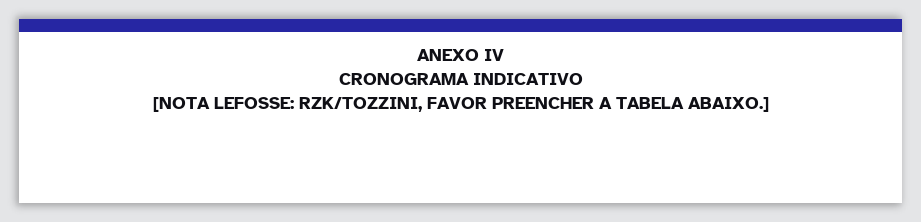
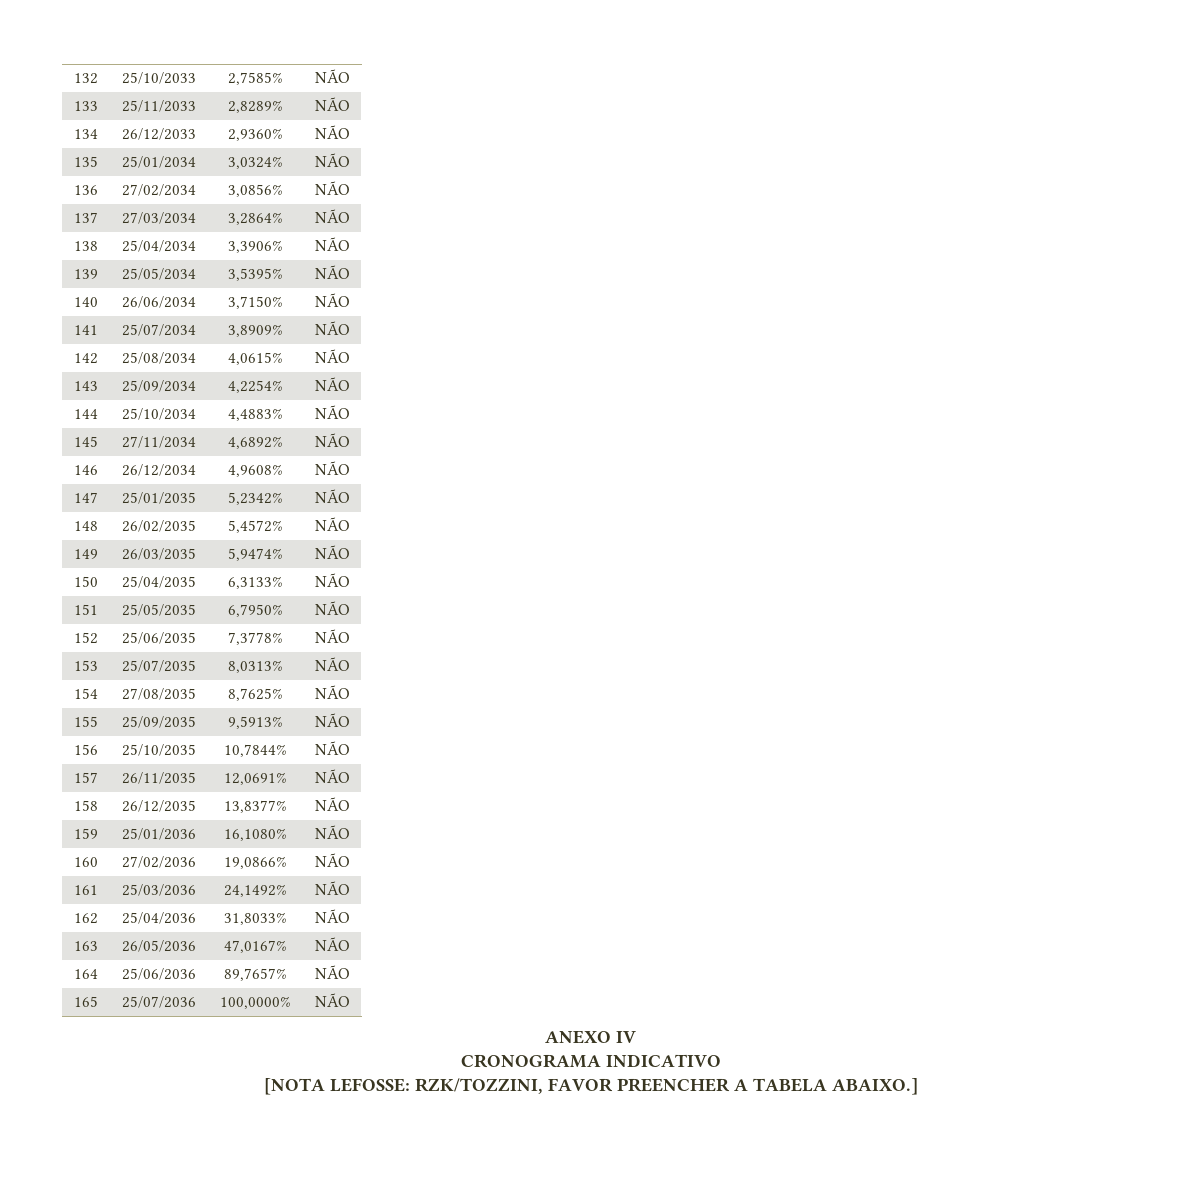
+ 132 | 25/10/2033 | 2,7585% | NÃO
+ 133 | 25/11/2033 | 2,8289% | NÃO
+ 134 | 26/12/2033 | 2,9360% | NÃO
+ 135 | 25/01/2034 | 3,0324% | NÃO
+ 136 | 27/02/2034 | 3,0856% | NÃO
+ 137 | 27/03/2034 | 3,2864% | NÃO
+ 138 | 25/04/2034 | 3,3906% | NÃO
+ 139 | 25/05/2034 | 3,5395% | NÃO
+ 140 | 26/06/2034 | 3,7150% | NÃO
+ 141 | 25/07/2034 | 3,8909% | NÃO
+ 142 | 25/08/2034 | 4,0615% | NÃO
+ 143 | 25/09/2034 | 4,2254% | NÃO
+ 144 | 25/10/2034 | 4,4883% | NÃO
+ 145 | 27/11/2034 | 4,6892% | NÃO
+ 146 | 26/12/2034 | 4,9608% | NÃO
+ 147 | 25/01/2035 | 5,2342% | NÃO
+ 148 | 26/02/2035 | 5,4572% | NÃO
+ 149 | 26/03/2035 | 5,9474% | NÃO
+ 150 | 25/04/2035 | 6,3133% | NÃO
+ 151 | 25/05/2035 | 6,7950% | NÃO
+ 152 | 25/06/2035 | 7,3778% | NÃO
+ 153 | 25/07/2035 | 8,0313% | NÃO
+ 154 | 27/08/2035 | 8,7625% | NÃO
+ 155 | 25/09/2035 | 9,5913% | NÃO
+ 156 | 25/10/2035 | 10,7844% | NÃO
+ 157 | 26/11/2035 | 12,0691% | NÃO
+ 158 | 26/12/2035 | 13,8377% | NÃO
+ 159 | 25/01/2036 | 16,1080% | NÃO
+ 160 | 27/02/2036 | 19,0866% | NÃO
+ 161 | 25/03/2036 | 24,1492% | NÃO
+ 162 | 25/04/2036 | 31,8033% | NÃO
+ 163 | 26/05/2036 | 47,0167% | NÃO
+ 164 | 25/06/2036 | 89,7657% | NÃO
+ 165 | 25/07/2036 | 100,0000% | NÃO

